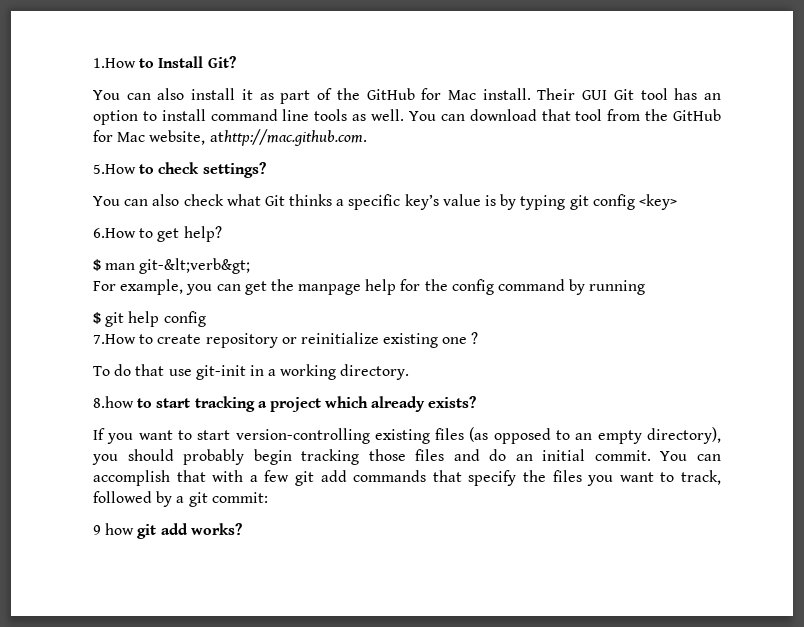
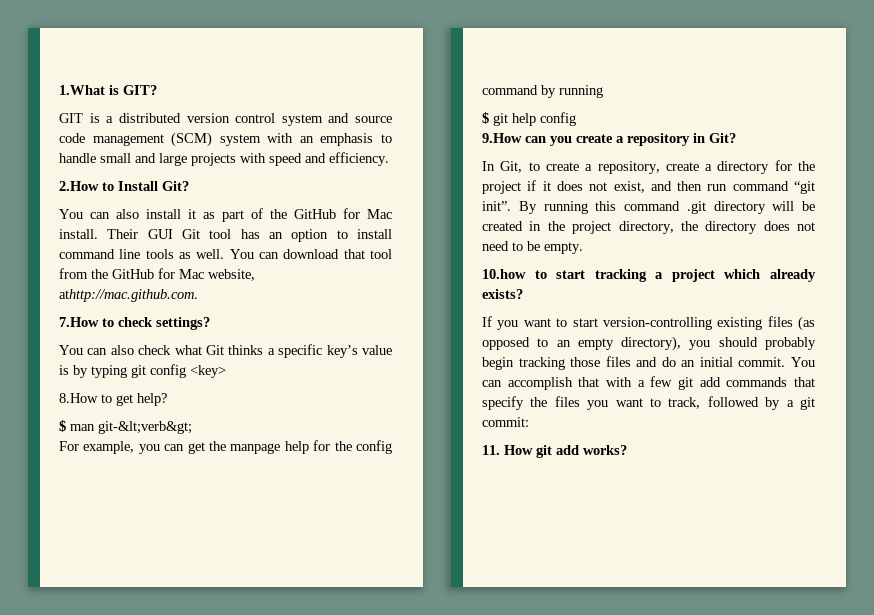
- 1.How to Install Git?
+ 1.What is GIT?
+ GIT is a distributed version control system and source code management (SCM) system with an emphasis to handle small and large projects with speed and efficiency.
+ 2.How to Install Git?
- 5.How to check settings?
+ 7.How to check settings?
- 6.How to get help?
+ 8.How to get help?
- 7.How to create repository or reinitialize existing one ?
- To do that use git-init in a working directory.
- 8.how to start tracking a project which already exists?
+ 9.How can you create a repository in Git?
+ In Git, to create a repository, create a directory for the project if it does not exist, and then run command “git init”. By running this command .git directory will be created in the project directory, the directory does not need to be empty.
+ 10.how to start tracking a project which already exists?
- 9 how git add works?
+ 11. How git add works?

